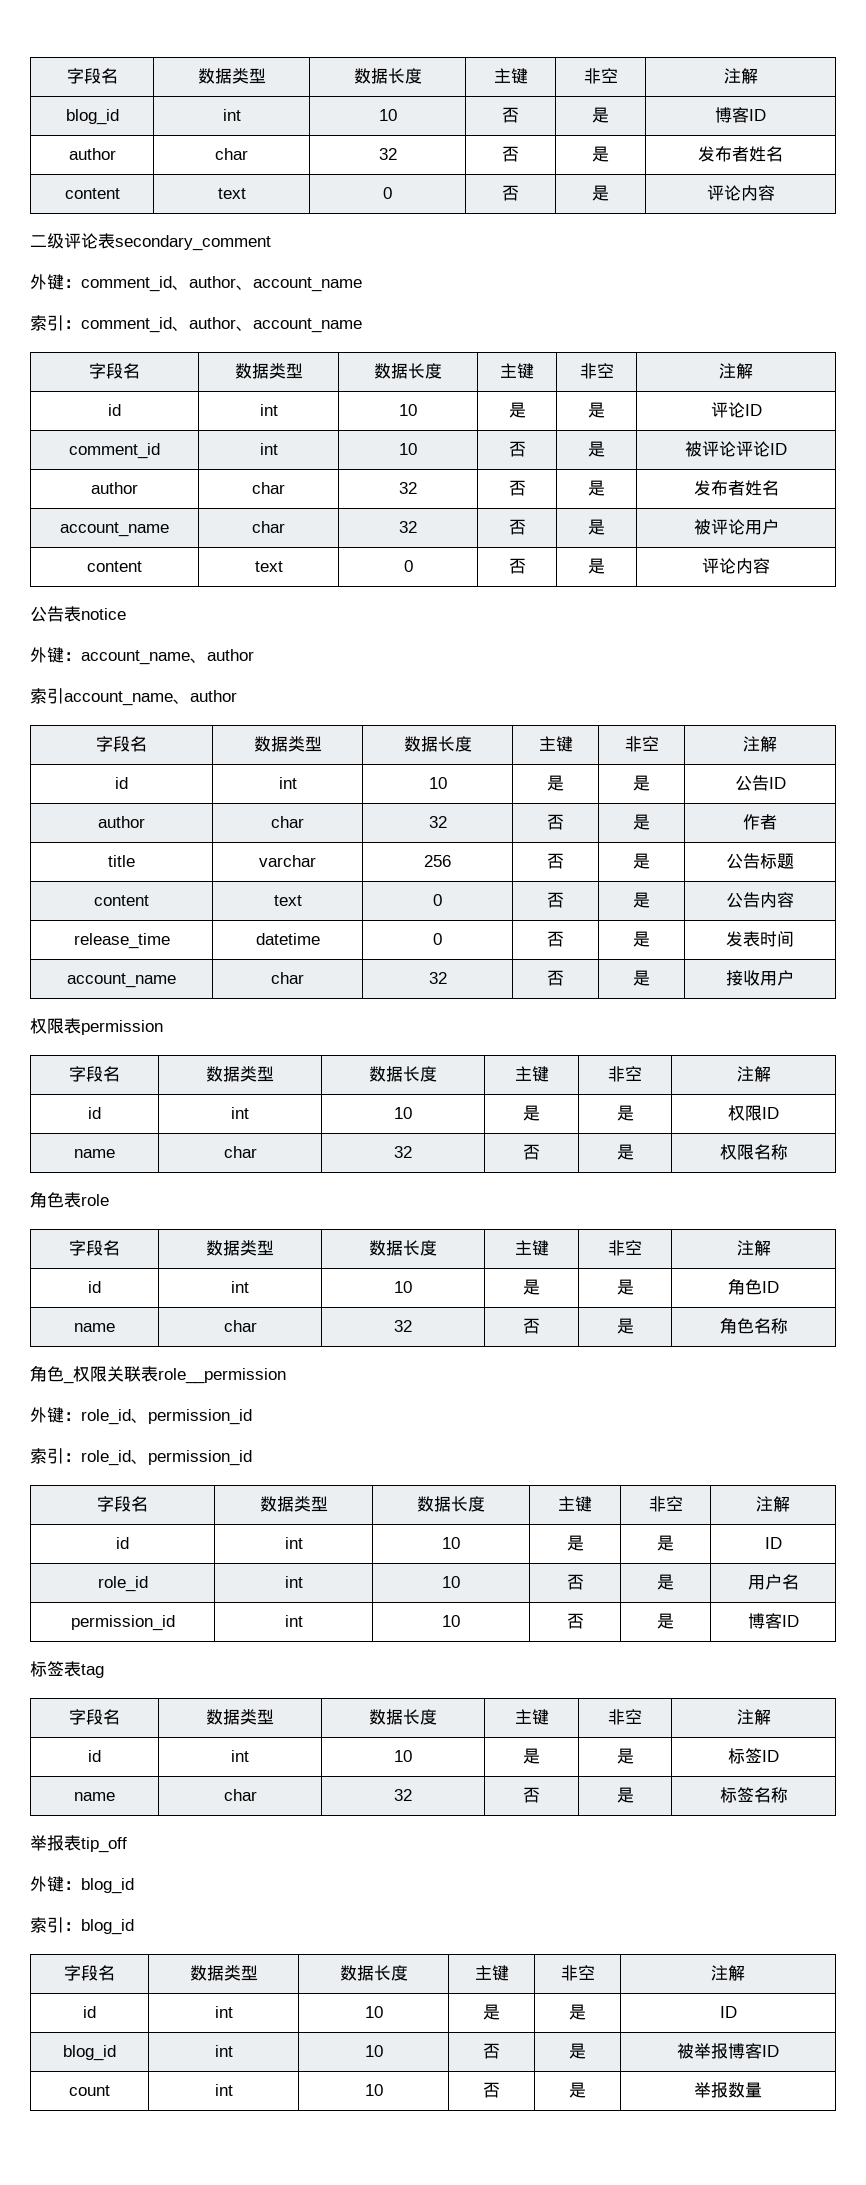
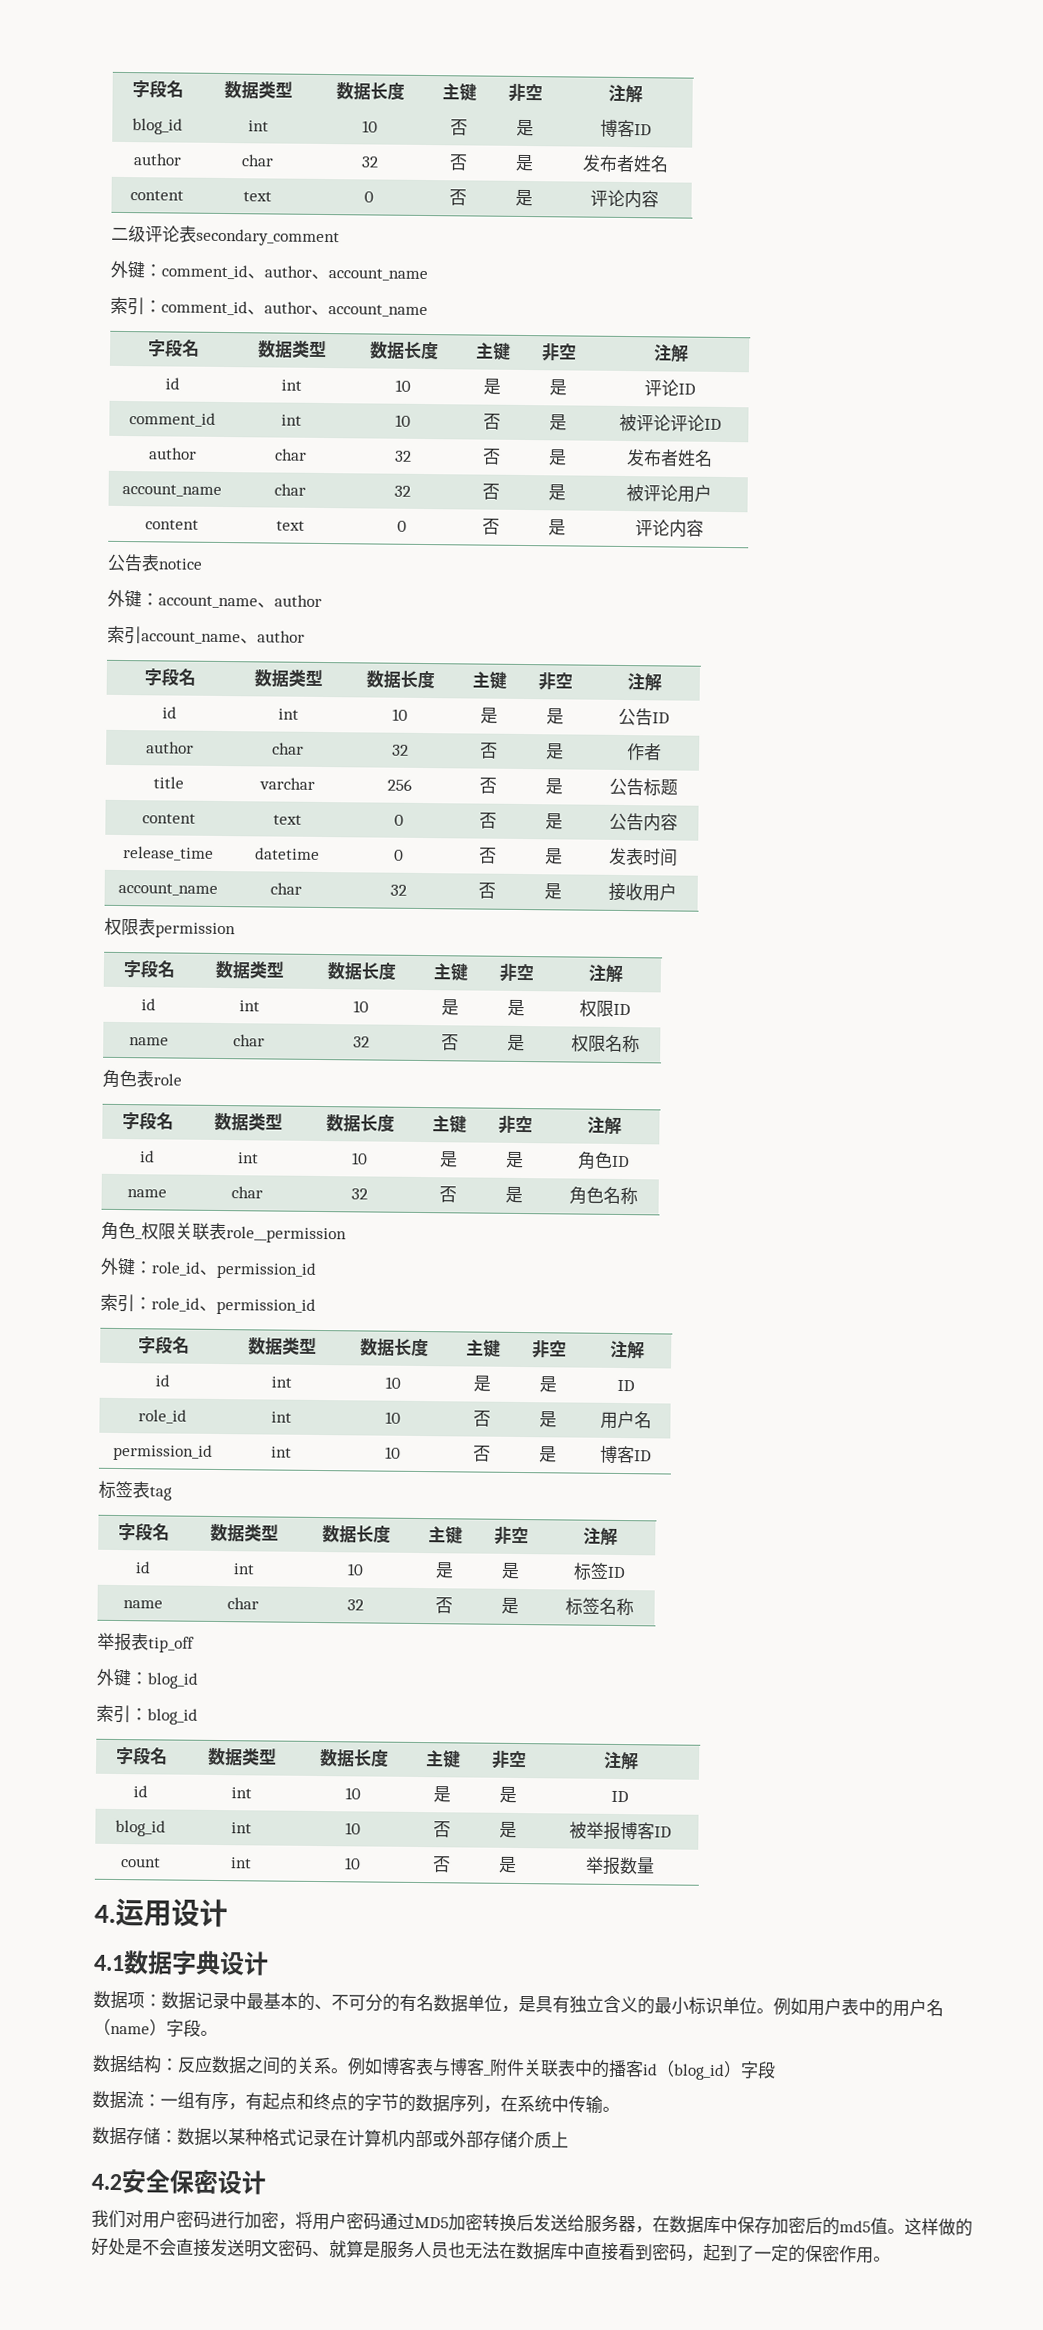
+ 4.运用设计
+ 4.1数据字典设计
+ 数据项：数据记录中最基本的、不可分的有名数据单位，是具有独立含义的最小标识单位。例如用户表中的用户名（name）字段。
+ 数据结构：反应数据之间的关系。例如博客表与博客_附件关联表中的播客id（blog_id）字段
+ 数据流：一组有序，有起点和终点的字节的数据序列，在系统中传输。
+ 数据存储：数据以某种格式记录在计算机内部或外部存储介质上
+ 4.2安全保密设计
+ 我们对用户密码进行加密，将用户密码通过MD5加密转换后发送给服务器，在数据库中保存加密后的md5值。这样做的好处是不会直接发送明文密码、就算是服务人员也无法在数据库中直接看到密码，起到了一定的保密作用。

